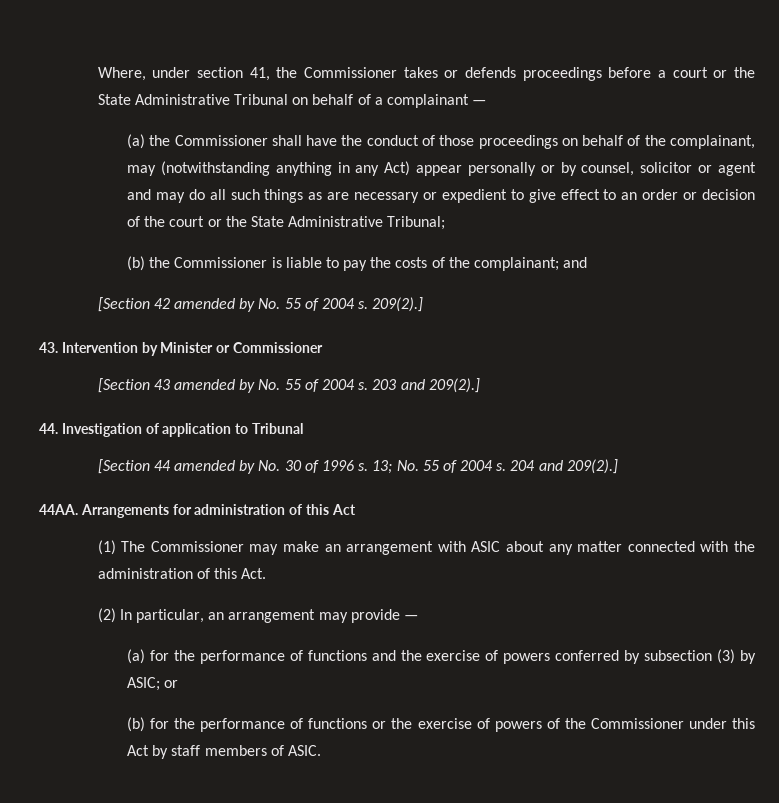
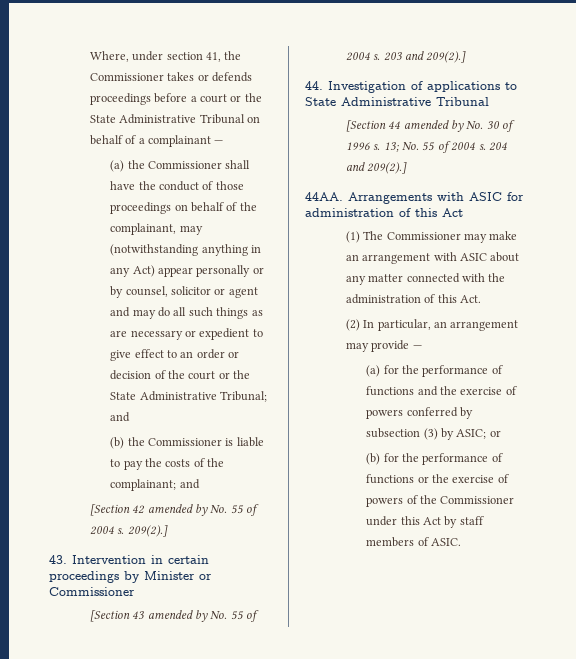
- (a) the Commissioner shall have the conduct of those proceedings on behalf of the complainant, may (notwithstanding anything in any Act) appear personally or by counsel, solicitor or agent and may do all such things as are necessary or expedient to give effect to an order or decision of the court or the State Administrative Tribunal;
+ (a) the Commissioner shall have the conduct of those proceedings on behalf of the complainant, may (notwithstanding anything in any Act) appear personally or by counsel, solicitor or agent and may do all such things as are necessary or expedient to give effect to an order or decision of the court or the State Administrative Tribunal; and
- 43. Intervention by Minister or Commissioner
+ 43. Intervention in certain proceedings by Minister or Commissioner
- 44. Investigation of application to Tribunal
+ 44. Investigation of applications to State Administrative Tribunal
- Arrangements for administration of this Act
+ Arrangements with ASIC for administration of this Act

